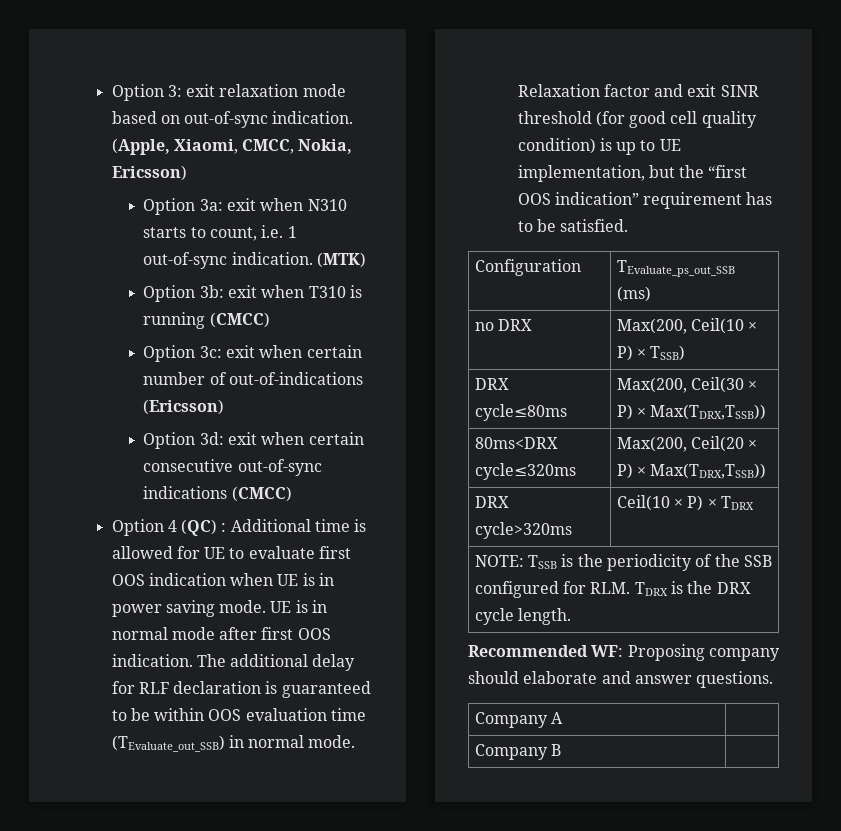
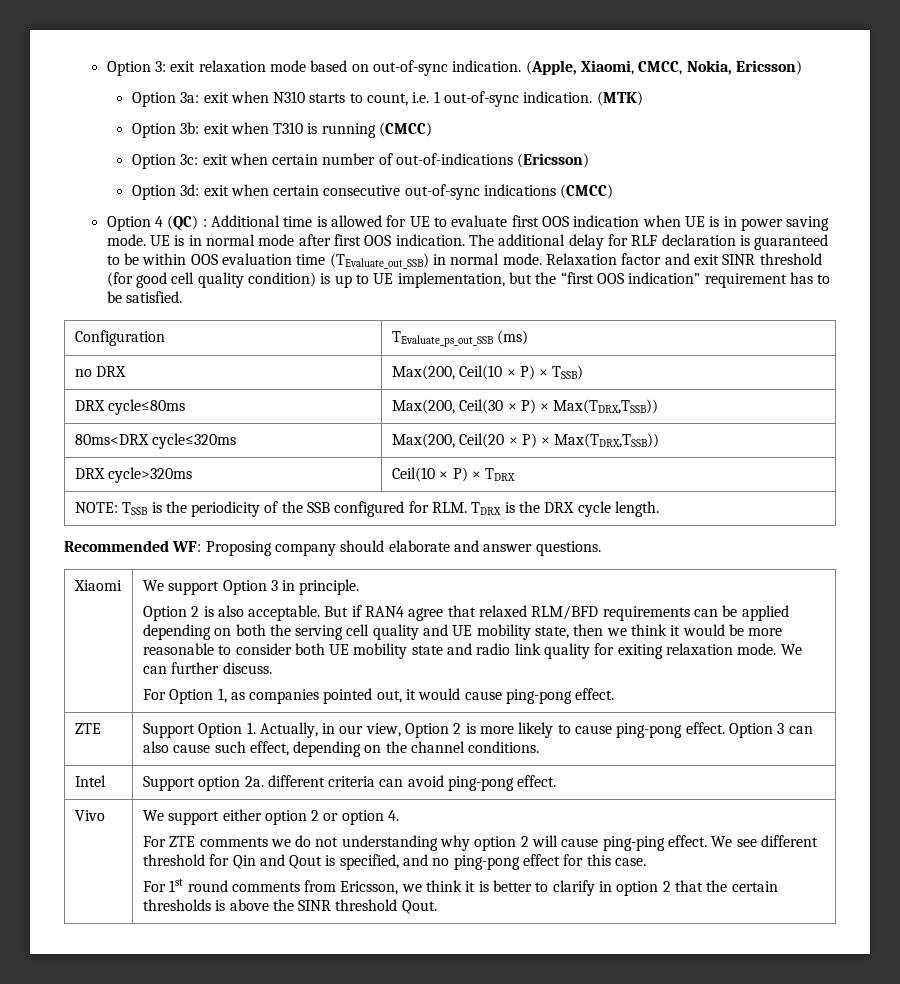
- Company A |
- Company B |
+ Xiaomi | We support Option 3 in principle.
+ Option 2 is also acceptable. But if RAN4 agree that relaxed RLM/BFD requirements can be applied depending on both the serving cell quality and UE mobility state, then we think it would be more reasonable to consider both UE mobility state and radio link quality for exiting relaxation mode. We can further discuss.
+ For Option 1, as companies pointed out, it would cause ping-pong effect.
+ ZTE | Support Option 1. Actually, in our view, Option 2 is more likely to cause ping-pong effect. Option 3 can also cause such effect, depending on the channel conditions.
+ Intel | Support option 2a. different criteria can avoid ping-pong effect.
+ Vivo | We support either option 2 or option 4.
+ For ZTE comments we do not understanding why option 2 will cause ping-ping effect. We see different threshold for Qin and Qout is specified, and no ping-pong effect for this case.
+ For 1st round comments from Ericsson, we think it is better to clarify in option 2 that the certain thresholds is above the SINR threshold Qout.

